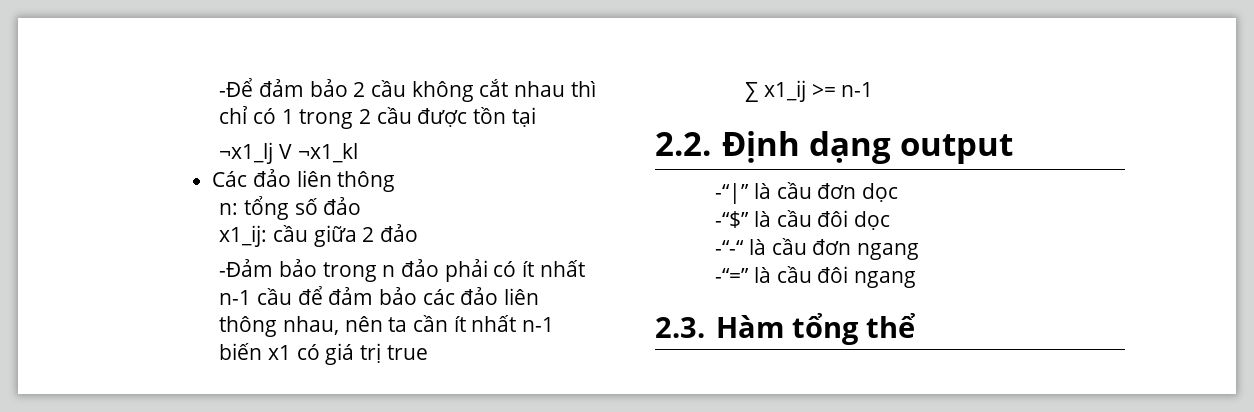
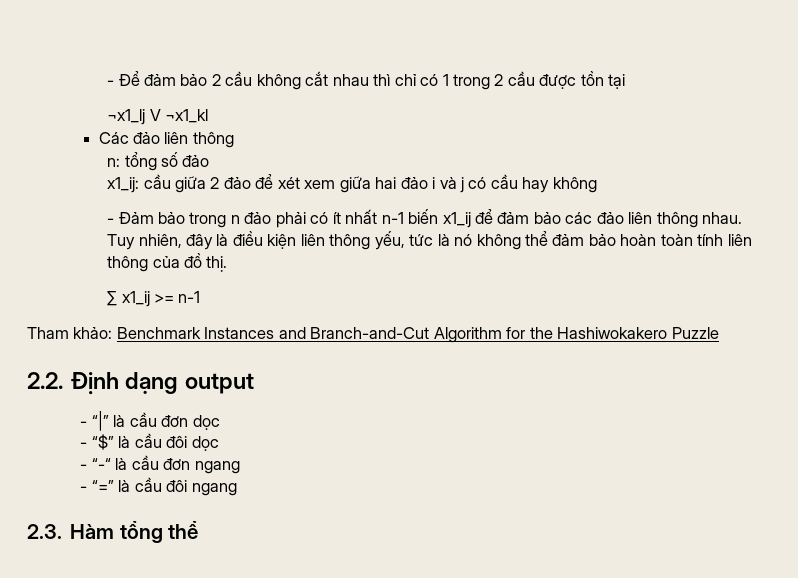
- -Để đảm bảo 2 cầu không cắt nhau thì chỉ có 1 trong 2 cầu được tồn tại
+ - Để đảm bảo 2 cầu không cắt nhau thì chỉ có 1 trong 2 cầu được tồn tại
- x1_ij: cầu giữa 2 đảo
- -Đảm bảo trong n đảo phải có ít nhất n-1 cầu để đảm bảo các đảo liên thông nhau, nên ta cần ít nhất n-1 biến x1 có giá trị true
+ x1_ij: cầu giữa 2 đảo để xét xem giữa hai đảo i và j có cầu hay không
+ - Đảm bảo trong n đảo phải có ít nhất n-1 biến x1_ij để đảm bảo các đảo liên thông nhau. Tuy nhiên, đây là điều kiện liên thông yếu, tức là nó không thể đảm bảo hoàn toàn tính liên thông của đồ thị.
  ∑ x1_ij >= n-1
+ Tham khảo: Benchmark Instances and Branch-and-Cut Algorithm for the Hashiwokakero Puzzle
- -“|” là cầu đơn dọc
+ - “|” là cầu đơn dọc
- -“$” là cầu đôi dọc
+ - “$” là cầu đôi dọc
- -“-“ là cầu đơn ngang
+ - “-“ là cầu đơn ngang
- -“=” là cầu đôi ngang
+ - “=” là cầu đôi ngang

